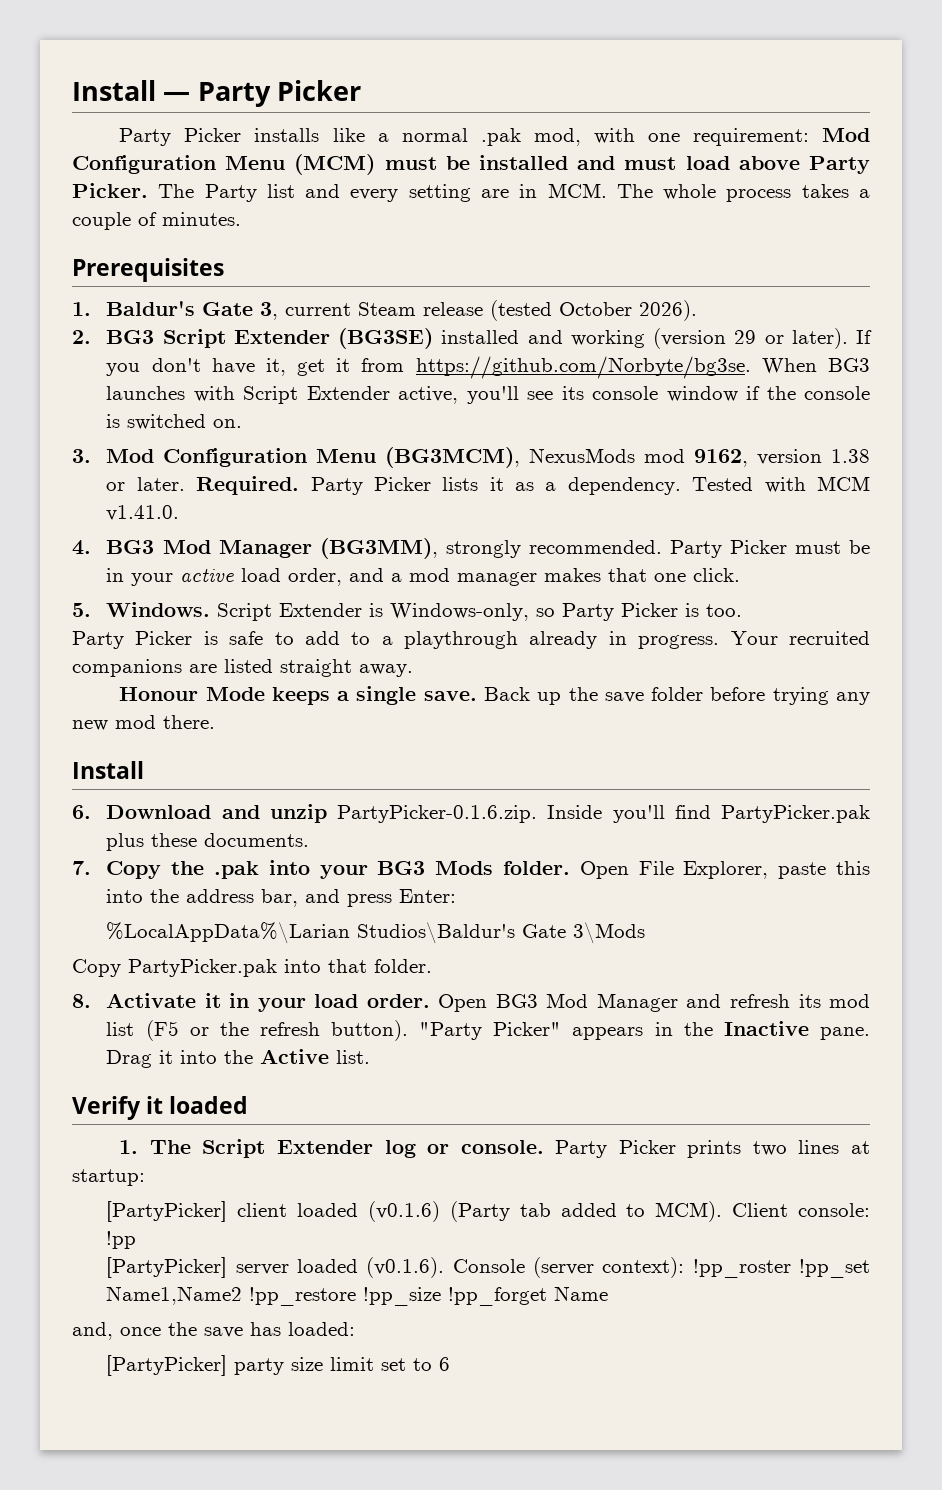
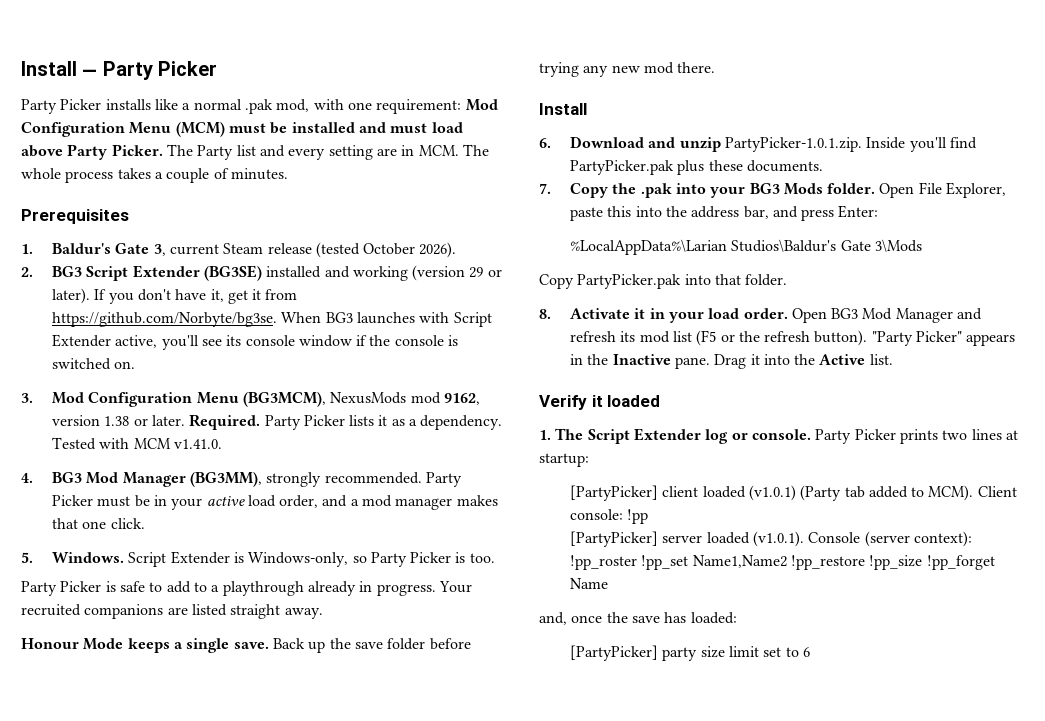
- 6. Download and unzip PartyPicker-0.1.6.zip. Inside you'll find PartyPicker.pak plus these documents.
+ 6. Download and unzip PartyPicker-1.0.1.zip. Inside you'll find PartyPicker.pak plus these documents.
- [PartyPicker] client loaded (v0.1.6) (Party tab added to MCM).
+ [PartyPicker] client loaded (v1.0.1) (Party tab added to MCM).
- [PartyPicker] server loaded (v0.1.6). Console (server context): !pp_roster !pp_set Name1,Name2 !pp_restore !pp_size !pp_forget Name
+ [PartyPicker] server loaded (v1.0.1). Console (server context): !pp_roster !pp_set Name1,Name2 !pp_restore !pp_size !pp_forget Name

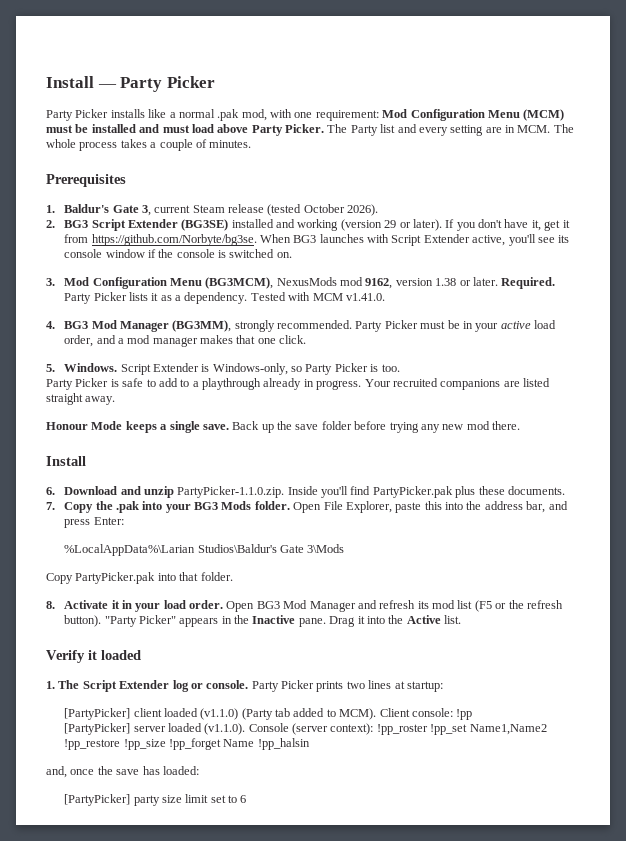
- 6. Download and unzip PartyPicker-1.0.1.zip. Inside you'll find PartyPicker.pak plus these documents.
+ 6. Download and unzip PartyPicker-1.1.0.zip. Inside you'll find PartyPicker.pak plus these documents.
- [PartyPicker] client loaded (v1.0.1) (Party tab added to MCM).
+ [PartyPicker] client loaded (v1.1.0) (Party tab added to MCM).
- [PartyPicker] server loaded (v1.0.1). Console (server context): !pp_roster !pp_set Name1,Name2 !pp_restore !pp_size !pp_forget Name
+ [PartyPicker] server loaded (v1.1.0). Console (server context): !pp_roster !pp_set Name1,Name2 !pp_restore !pp_size !pp_forget Name !pp_halsin

